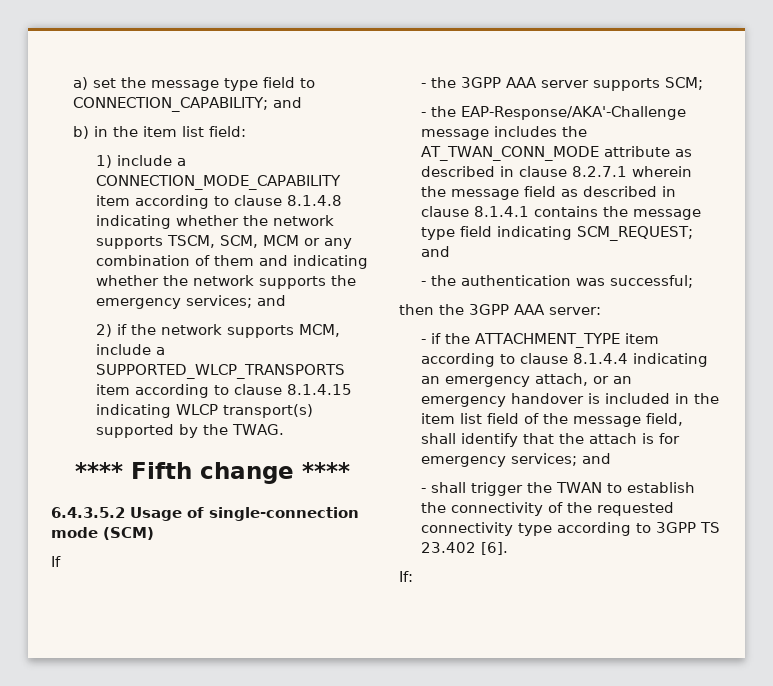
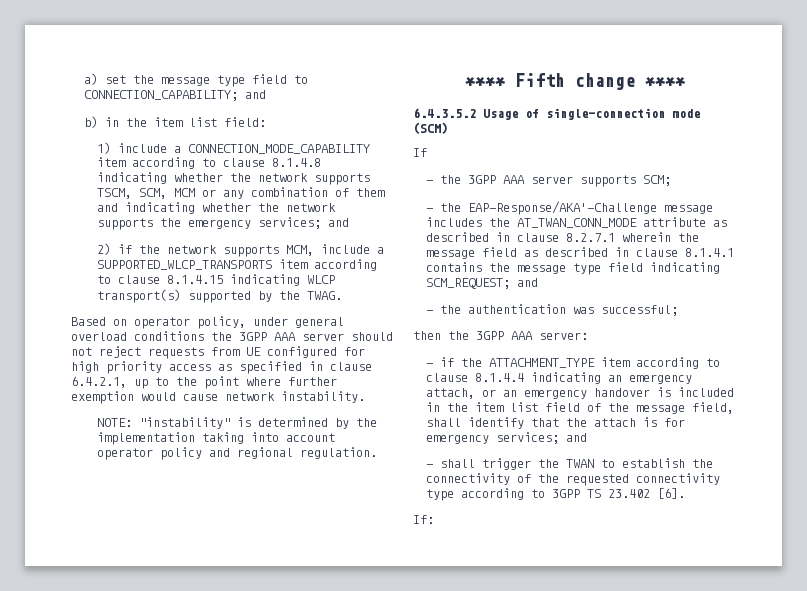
+ Based on operator policy, under general overload conditions the 3GPP AAA server should not reject requests from UE configured for high priority access as specified in clause 6.4.2.1, up to the point where further exemption would cause network instability.
+ NOTE: "instability" is determined by the implementation taking into account operator policy and regional regulation.

